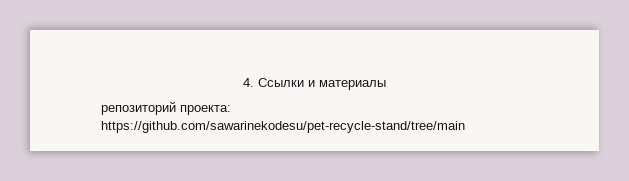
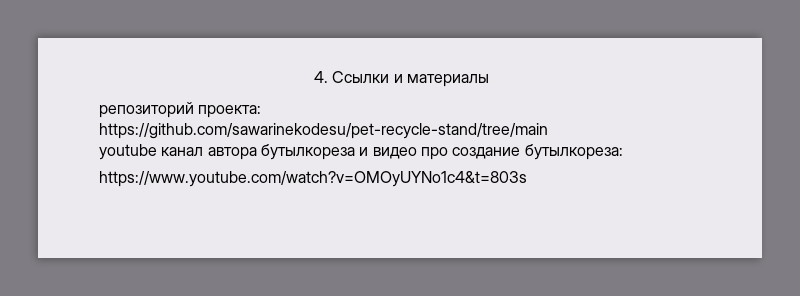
+ youtube канал автора бутылкореза и видео про создание бутылкореза:
+ https://www.youtube.com/watch?v=OMOyUYNo1c4&t=803s

